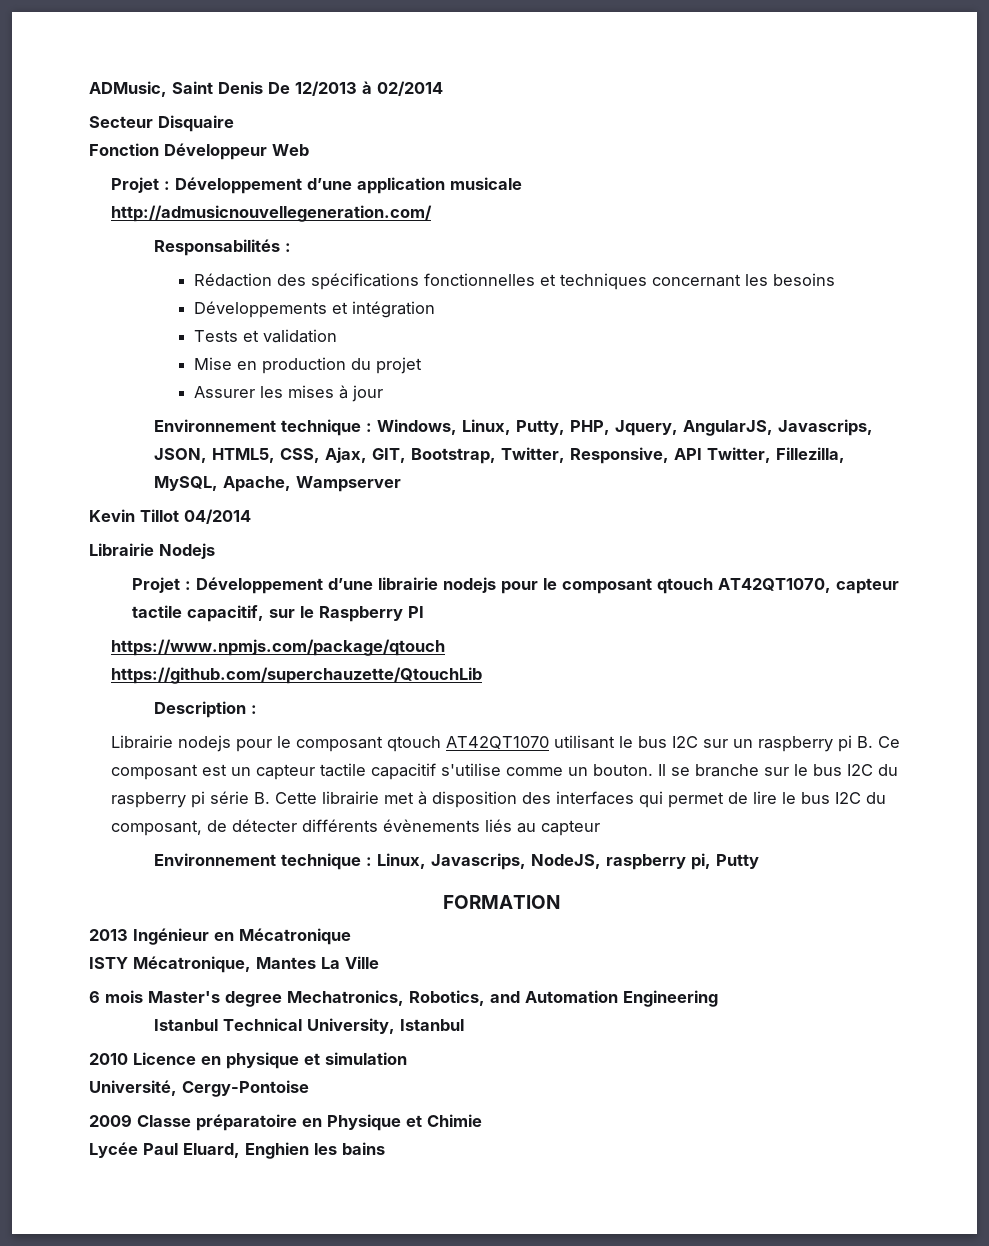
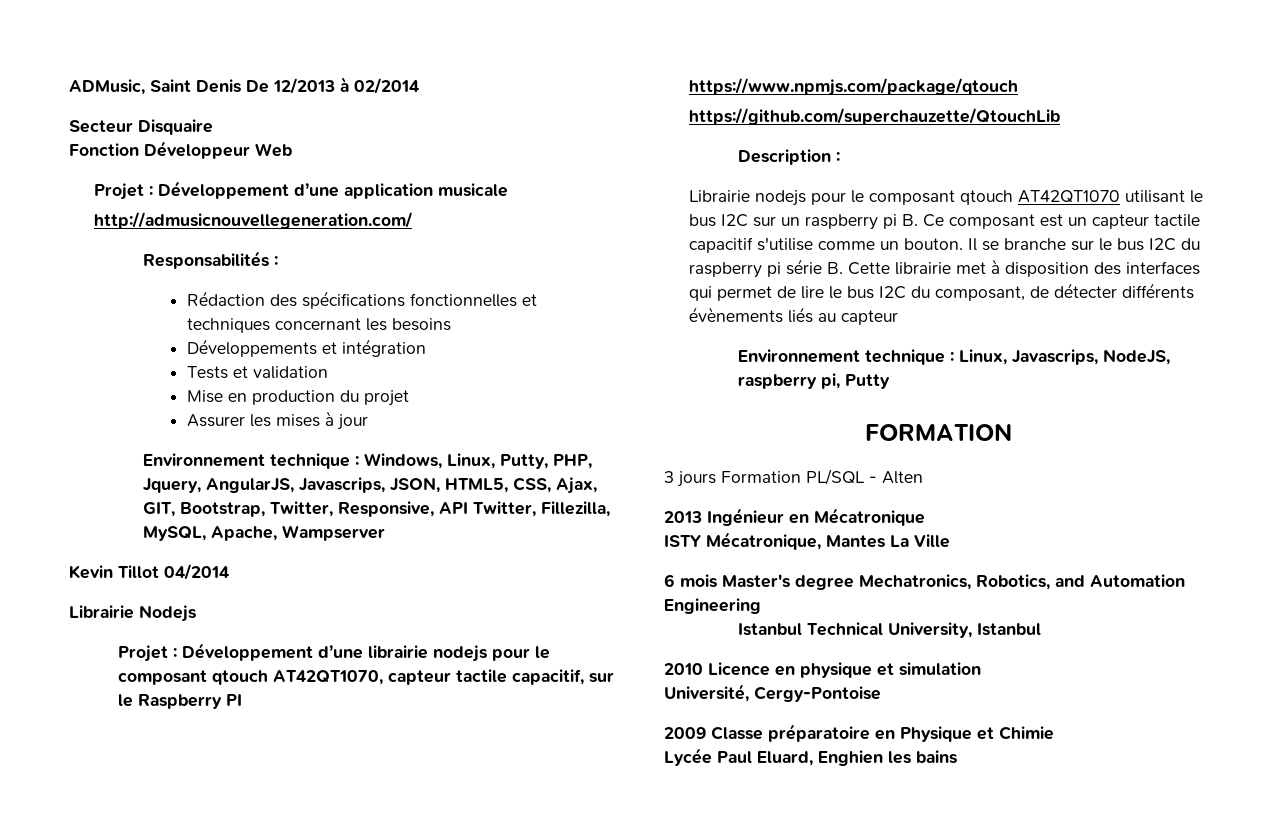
+ 3 jours Formation PL/SQL - Alten

